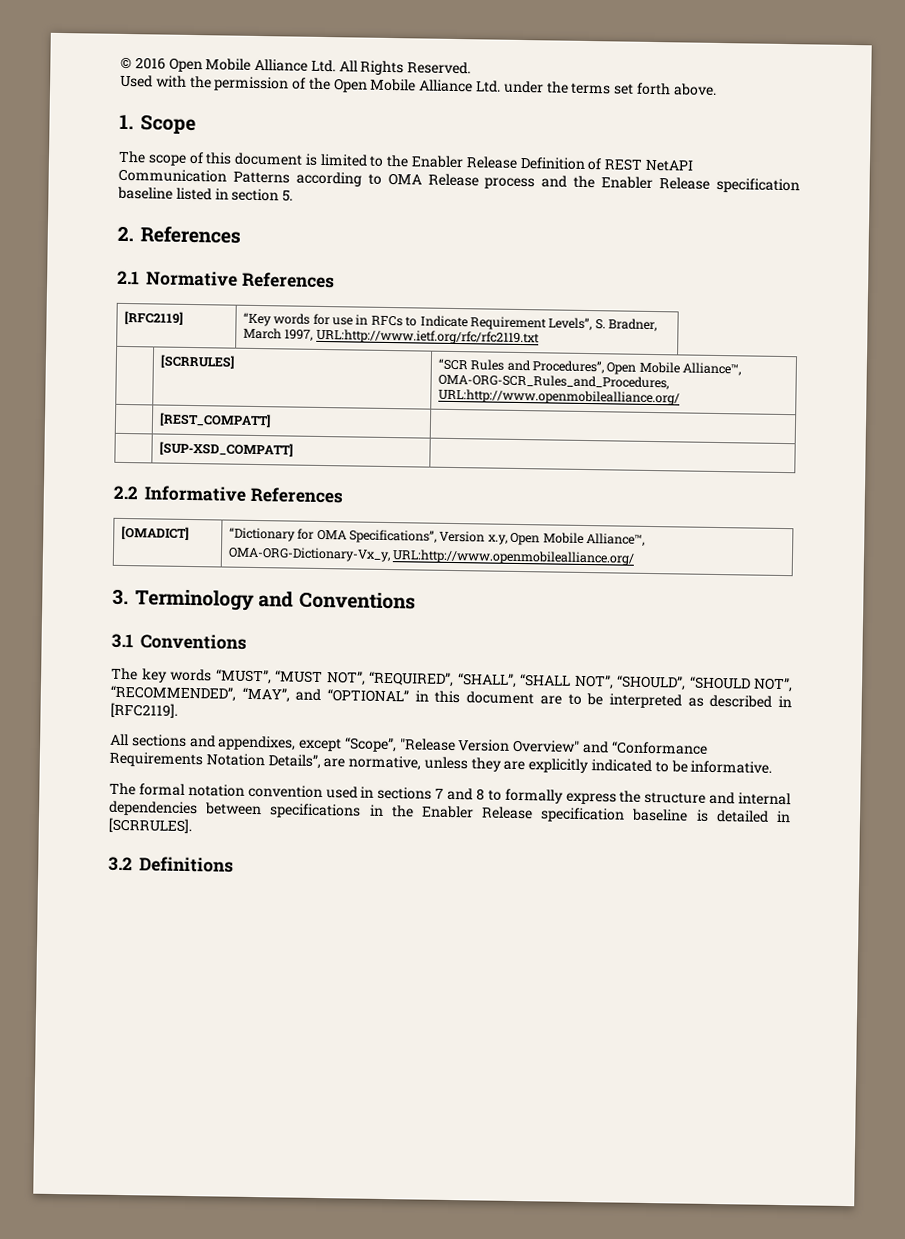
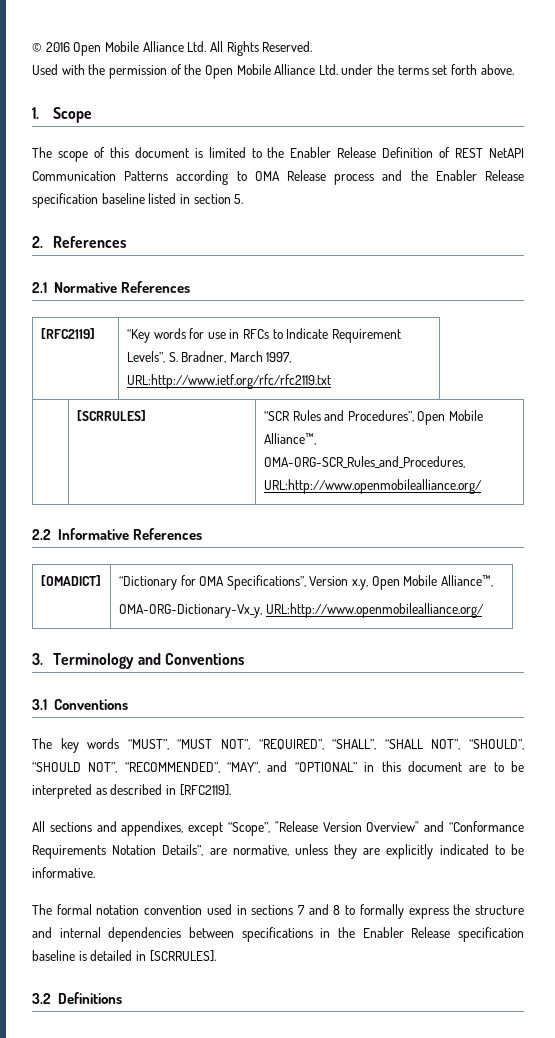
- | [REST_COMPATT] |
- | [SUP-XSD_COMPATT] |

